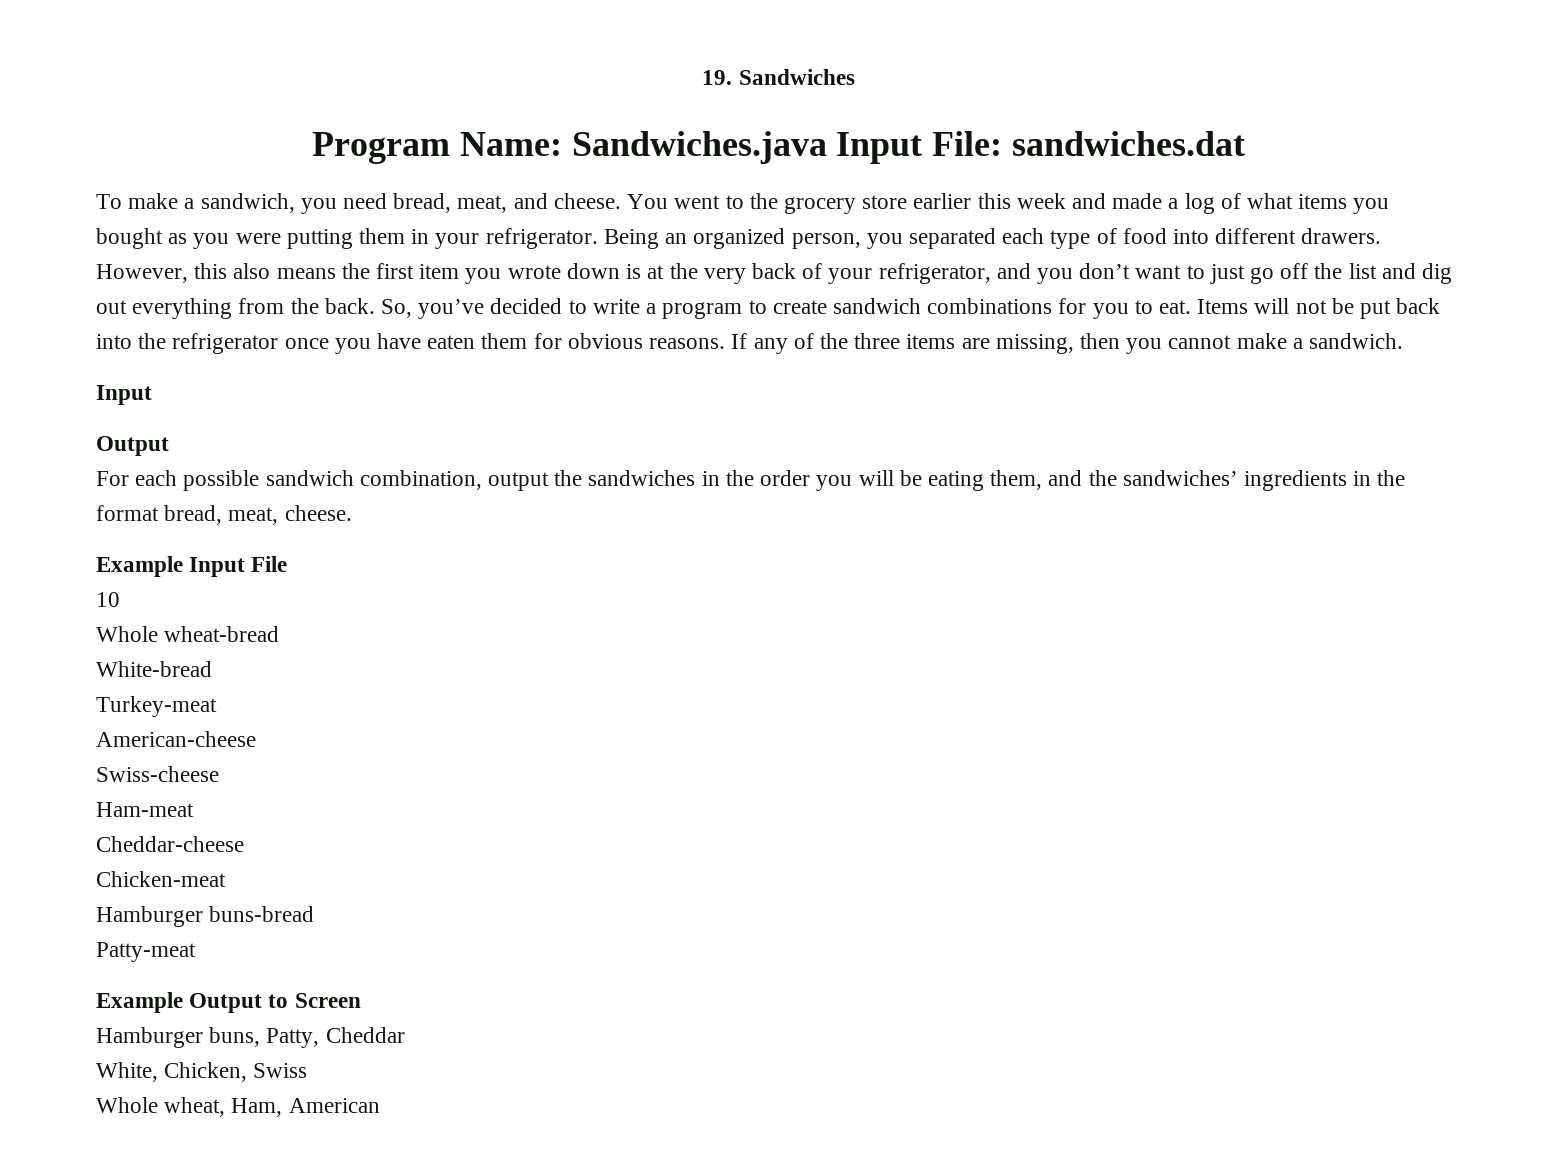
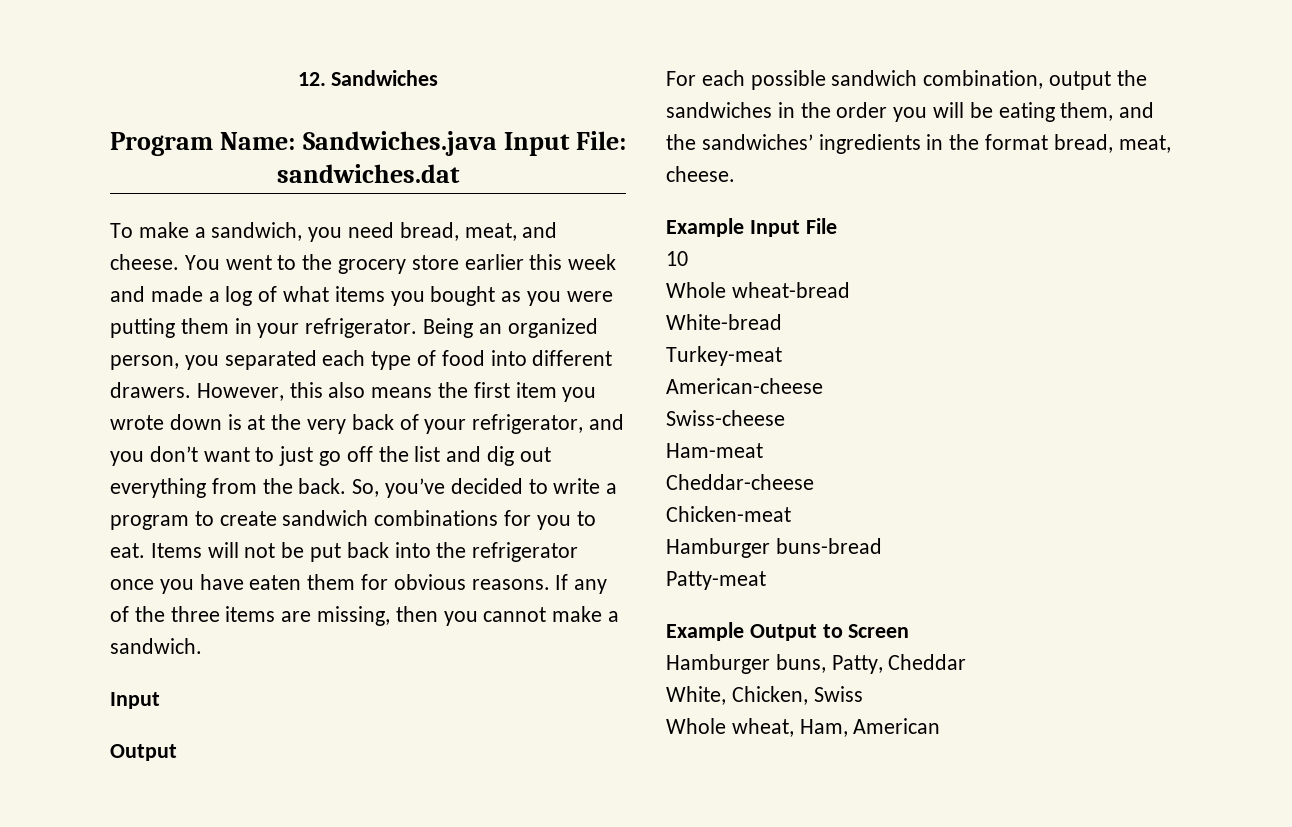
- 19. Sandwiches
+ 12. Sandwiches

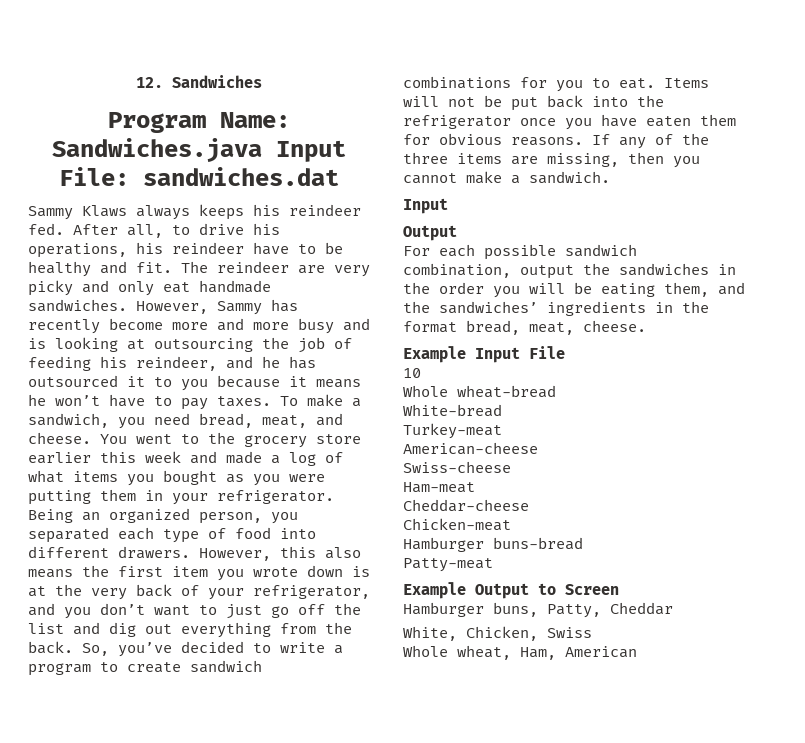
+ Sammy Klaws always keeps his reindeer fed. After all, to drive his operations, his reindeer have to be healthy and fit. The reindeer are very picky and only eat handmade sandwiches. However, Sammy has recently become more and more busy and is looking at outsourcing the job of feeding his reindeer, and he has outsourced it to you because it means he won’t have to pay taxes.

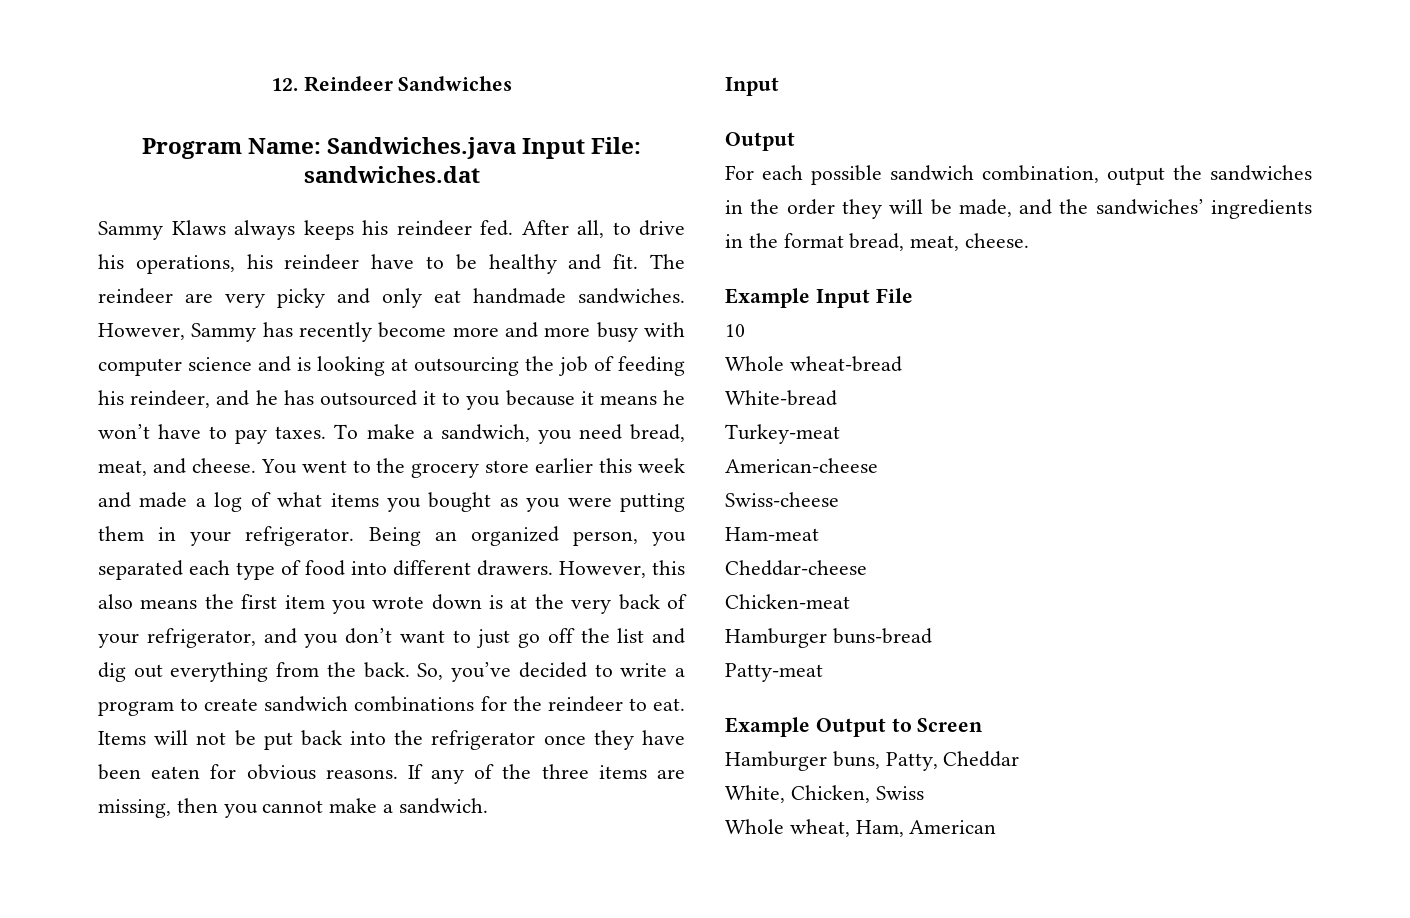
- 12. Sandwiches
+ 12. Reindeer Sandwiches
- However, Sammy has recently become more and more busy and is looking at outsourcing the job of feeding his reindeer, and he has outsourced it to you because it means he won’t have to pay taxes.
+ However, Sammy has recently become more and more busy with computer science and is looking at outsourcing the job of feeding his reindeer, and he has outsourced it to you because it means he won’t have to pay taxes.
- So, you’ve decided to write a program to create sandwich combinations for you to eat.
+ So, you’ve decided to write a program to create sandwich combinations for the reindeer to eat.
- Items will not be put back into the refrigerator once you have eaten them for obvious reasons.
+ Items will not be put back into the refrigerator once they have been eaten for obvious reasons.
- For each possible sandwich combination, output the sandwiches in the order you will be eating them, and the sandwiches’ ingredients in the format bread, meat, cheese.
+ For each possible sandwich combination, output the sandwiches in the order they will be made, and the sandwiches’ ingredients in the format bread, meat, cheese.

